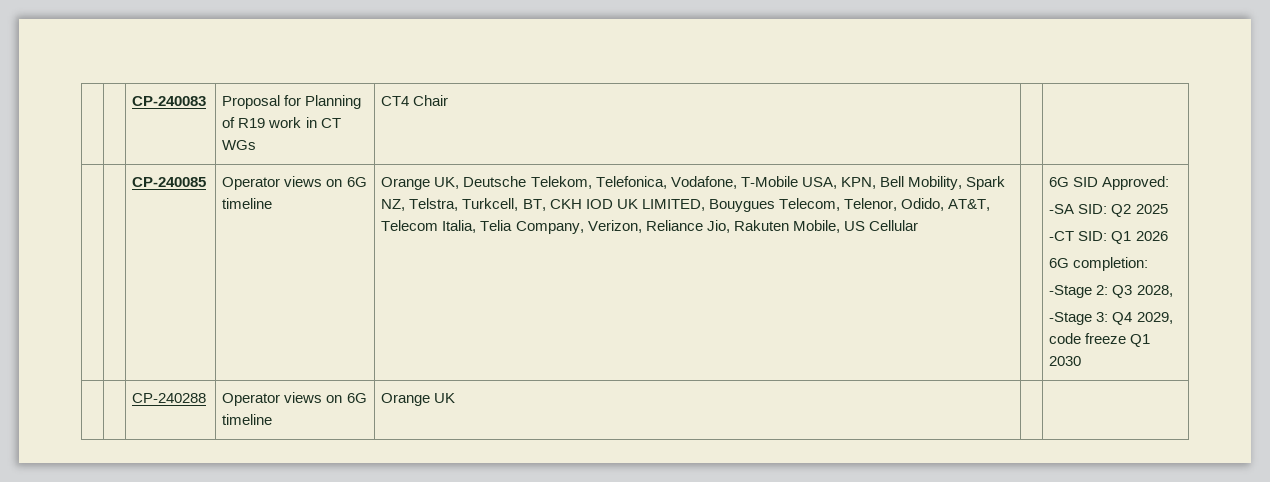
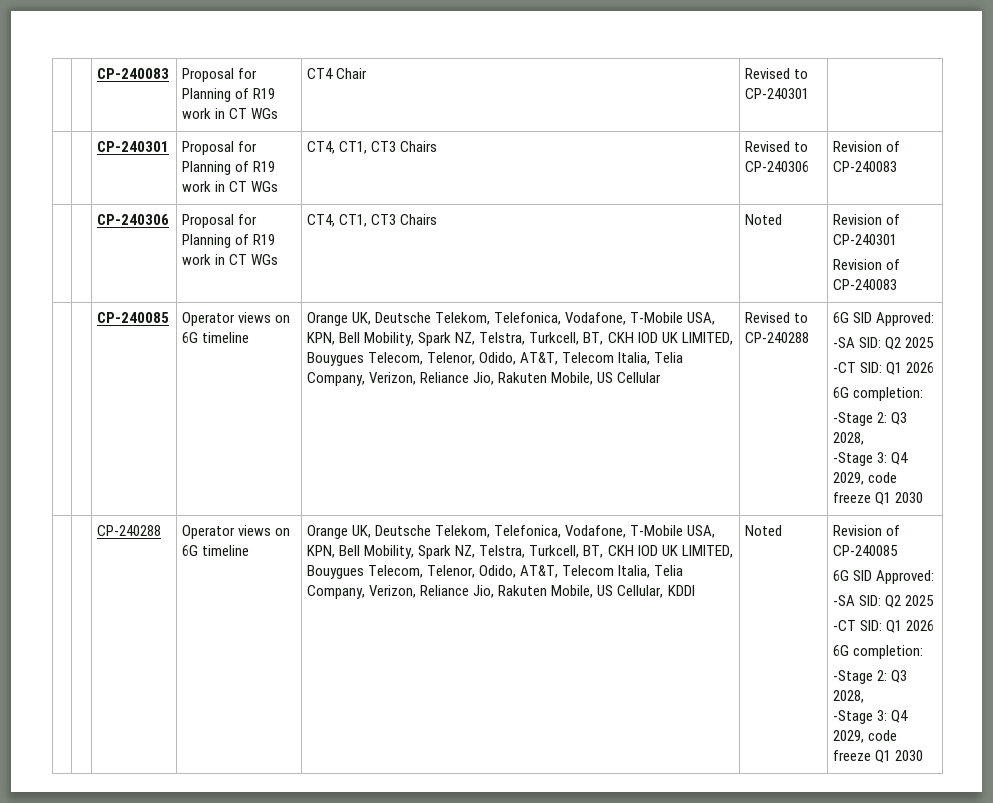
- | | CP-240083 | Proposal for Planning of R19 work in CT WGs | CT4 Chair | |
+ | | CP-240083 | Proposal for Planning of R19 work in CT WGs | CT4 Chair | Revised to CP-240301 |
+ | | CP-240301 | Proposal for Planning of R19 work in CT WGs | CT4, CT1, CT3 Chairs | Revised to CP-240306 | Revision of CP-240083
+ | | CP-240306 | Proposal for Planning of R19 work in CT WGs | CT4, CT1, CT3 Chairs | Noted | Revision of CP-240301
+ Revision of CP-240083
+ Revised to CP-240288
- Orange UK
+ Orange UK, Deutsche Telekom, Telefonica, Vodafone, T-Mobile USA, KPN, Bell Mobility, Spark NZ, Telstra, Turkcell, BT, CKH IOD UK LIMITED, Bouygues Telecom, Telenor, Odido, AT&T, Telecom Italia, Telia Company, Verizon, Reliance Jio, Rakuten Mobile, US Cellular, KDDI | Noted | Revision of CP-240085
+ 6G SID Approved:
+ -SA SID: Q2 2025
+ -CT SID: Q1 2026
+ 6G completion:
+ -Stage 2: Q3 2028,
+ -Stage 3: Q4 2029, code freeze Q1 2030

